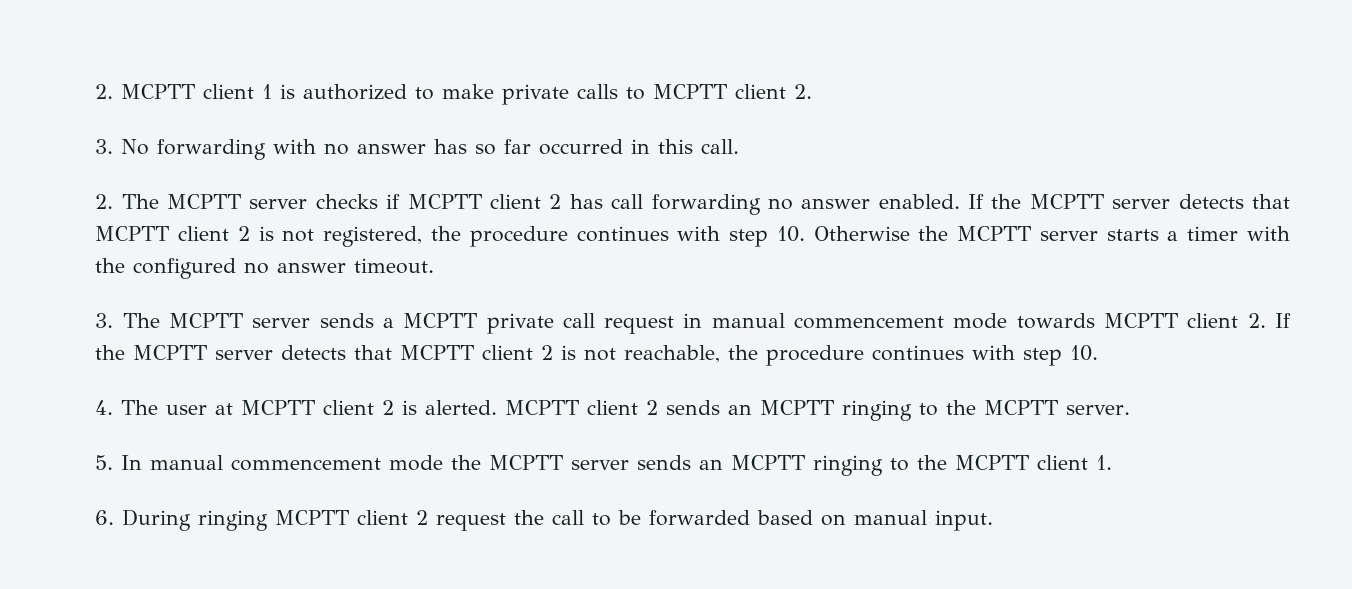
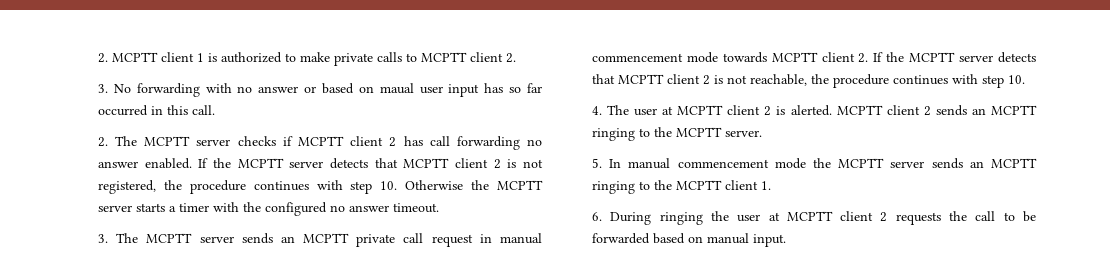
- 3. No forwarding with no answer has so far occurred in this call.
+ 3. No forwarding with no answer or based on maual user input has so far occurred in this call.
- 3. The MCPTT server sends a MCPTT private call request in manual commencement mode towards MCPTT client 2. If the MCPTT server detects that MCPTT client 2 is not reachable, the procedure continues with step 10.
+ 3. The MCPTT server sends an MCPTT private call request in manual commencement mode towards MCPTT client 2. If the MCPTT server detects that MCPTT client 2 is not reachable, the procedure continues with step 10.
- 6. During ringing MCPTT client 2 request the call to be forwarded based on manual input.
+ 6. During ringing the user at MCPTT client 2 requests the call to be forwarded based on manual input.

